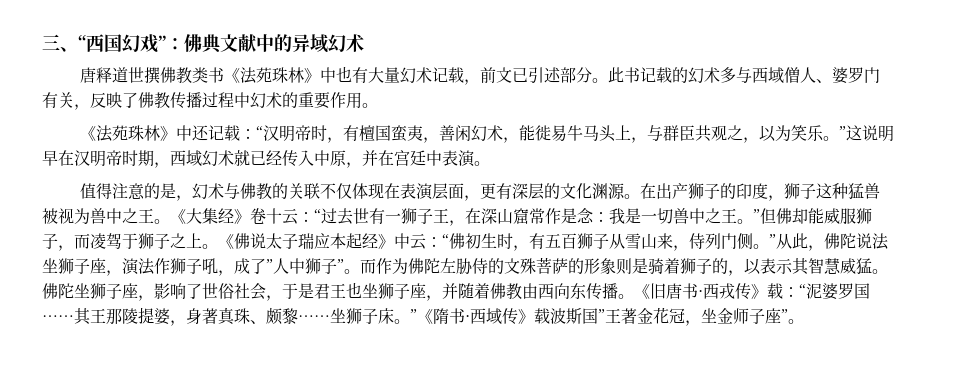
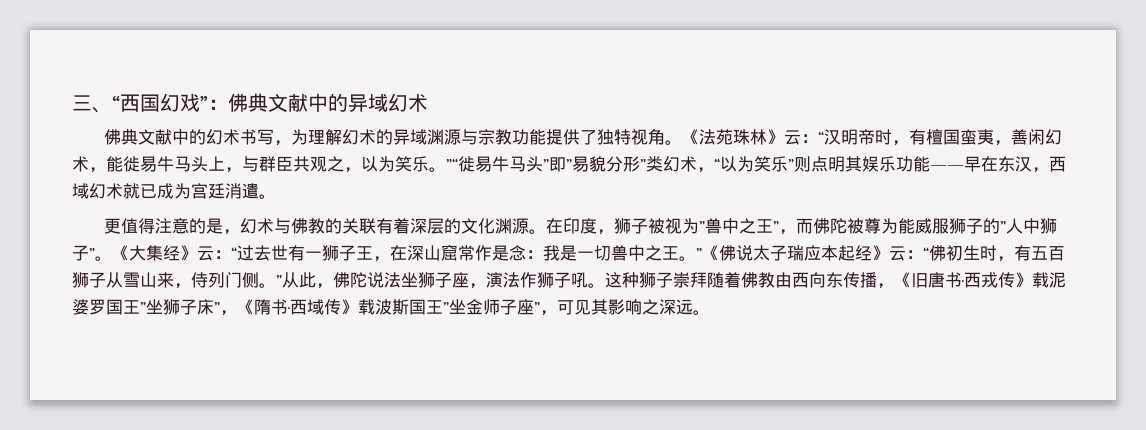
- 唐释道世撰佛教类书《法苑珠林》中也有大量幻术记载，前文已引述部分。此书记载的幻术多与西域僧人、婆罗门有关，反映了佛教传播过程中幻术的重要作用。
- 《法苑珠林》中还记载：“汉明帝时，有檀国蛮夷，善闲幻术，能徙易牛马头上，与群臣共观之，以为笑乐。”这说明早在汉明帝时期，西域幻术就已经传入中原，并在宫廷中表演。
- 值得注意的是，幻术与佛教的关联不仅体现在表演层面，更有深层的文化渊源。
+ 佛典文献中的幻术书写，为理解幻术的异域渊源与宗教功能提供了独特视角。《法苑珠林》云：“汉明帝时，有檀国蛮夷，善闲幻术，能徙易牛马头上，与群臣共观之，以为笑乐。”“徙易牛马头”即”易貌分形”类幻术，“以为笑乐”则点明其娱乐功能——早在东汉，西域幻术就已成为宫廷消遣。
+ 更值得注意的是，幻术与佛教的关联有着深层的文化渊源。
- 在出产狮子的印度，狮子这种猛兽被视为兽中之王。
+ 在印度，狮子被视为”兽中之王”，而佛陀被尊为能威服狮子的”人中狮子”。
- 《大集经》卷十云：
+ 《大集经》云：
- 我是一切兽中之王。”但佛却能威服狮子，而凌驾于狮子之上。《佛说太子瑞应本起经》中云：
+ 我是一切兽中之王。”《佛说太子瑞应本起经》云：
- “佛初生时，有五百狮子从雪山来，侍列门侧。”从此，佛陀说法坐狮子座，演法作狮子吼，成了”人中狮子”。而作为佛陀左胁侍的文殊菩萨的形象则是骑着狮子的，以表示其智慧威猛。佛陀坐狮子座，影响了世俗社会，于是君王也坐狮子座，并随着佛教由西向东传播。《旧唐书·西戎传》载：“泥婆罗国……其王那陵提婆，身著真珠、颇黎……坐狮子床。”《隋书·西域传》载波斯国”王著金花冠，坐金师子座”。
+ “佛初生时，有五百狮子从雪山来，侍列门侧。”从此，佛陀说法坐狮子座，演法作狮子吼。这种狮子崇拜随着佛教由西向东传播，《旧唐书·西戎传》载泥婆罗国王”坐狮子床”，《隋书·西域传》载波斯国王”坐金师子座”，可见其影响之深远。

